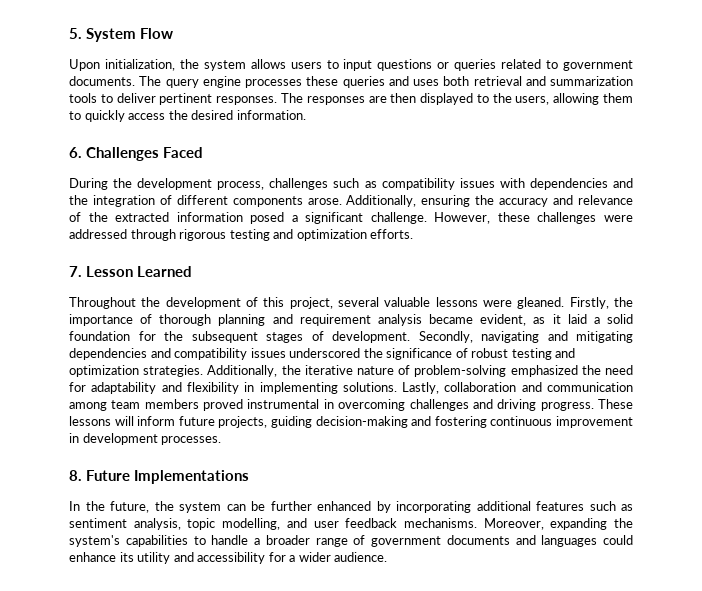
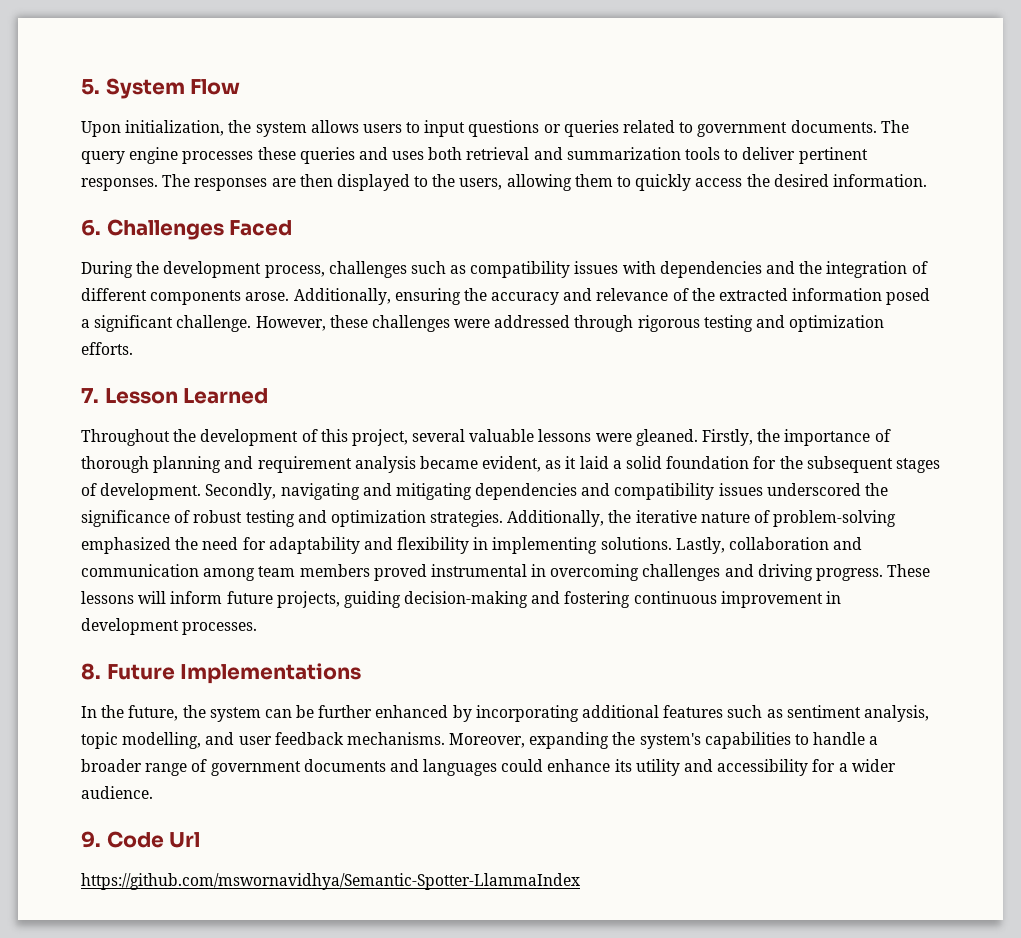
+ 9. Code Url
+ https://github.com/mswornavidhya/Semantic-Spotter-LlammaIndex

